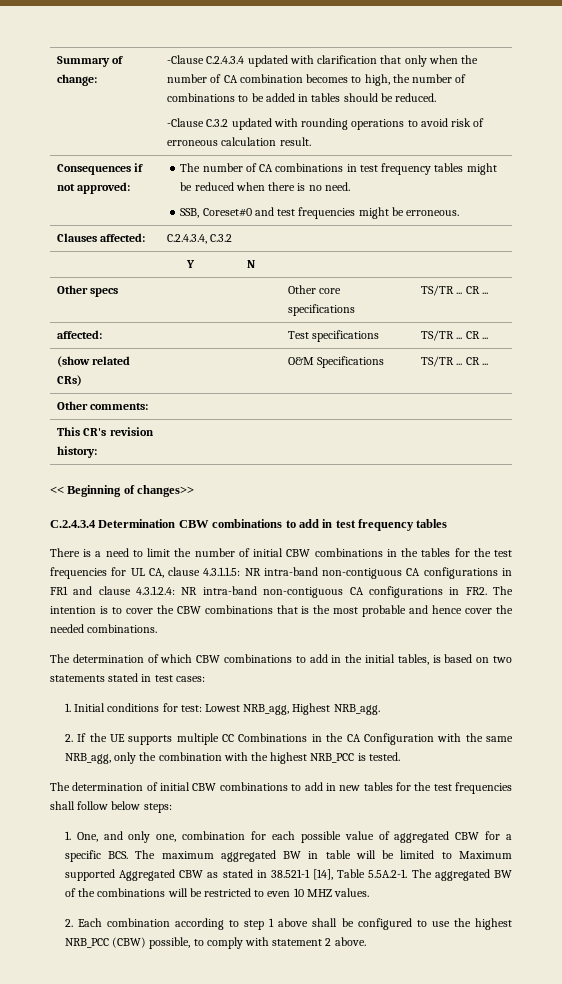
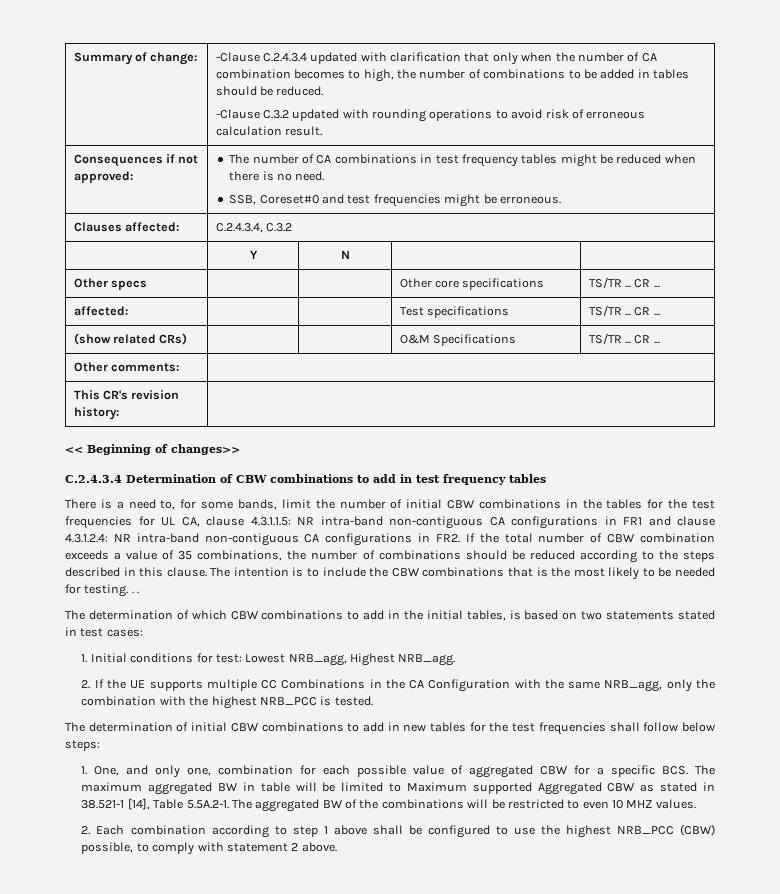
- C.2.4.3.4 Determination CBW combinations to add in test frequency tables
+ C.2.4.3.4 Determination of CBW combinations to add in test frequency tables
- There is a need to limit the number of initial CBW combinations in the tables for the test frequencies for UL CA, clause 4.3.1.1.5: NR intra-band non-contiguous CA configurations in FR1 and clause 4.3.1.2.4: NR intra-band non-contiguous CA configurations in FR2. The intention is to cover the CBW combinations that is the most probable and hence cover the needed combinations.
+ There is a need to, for some bands, limit the number of initial CBW combinations in the tables for the test frequencies for UL CA, clause 4.3.1.1.5: NR intra-band non-contiguous CA configurations in FR1 and clause 4.3.1.2.4: NR intra-band non-contiguous CA configurations in FR2. If the total number of CBW combination exceeds a value of 35 combinations, the number of combinations should be reduced according to the steps described in this clause. The intention is to include the CBW combinations that is the most likely to be needed for testing. . .

